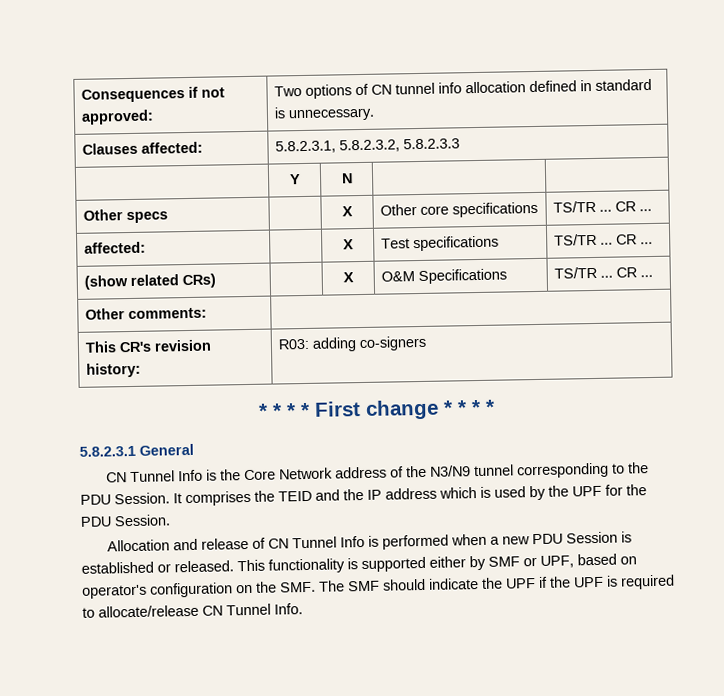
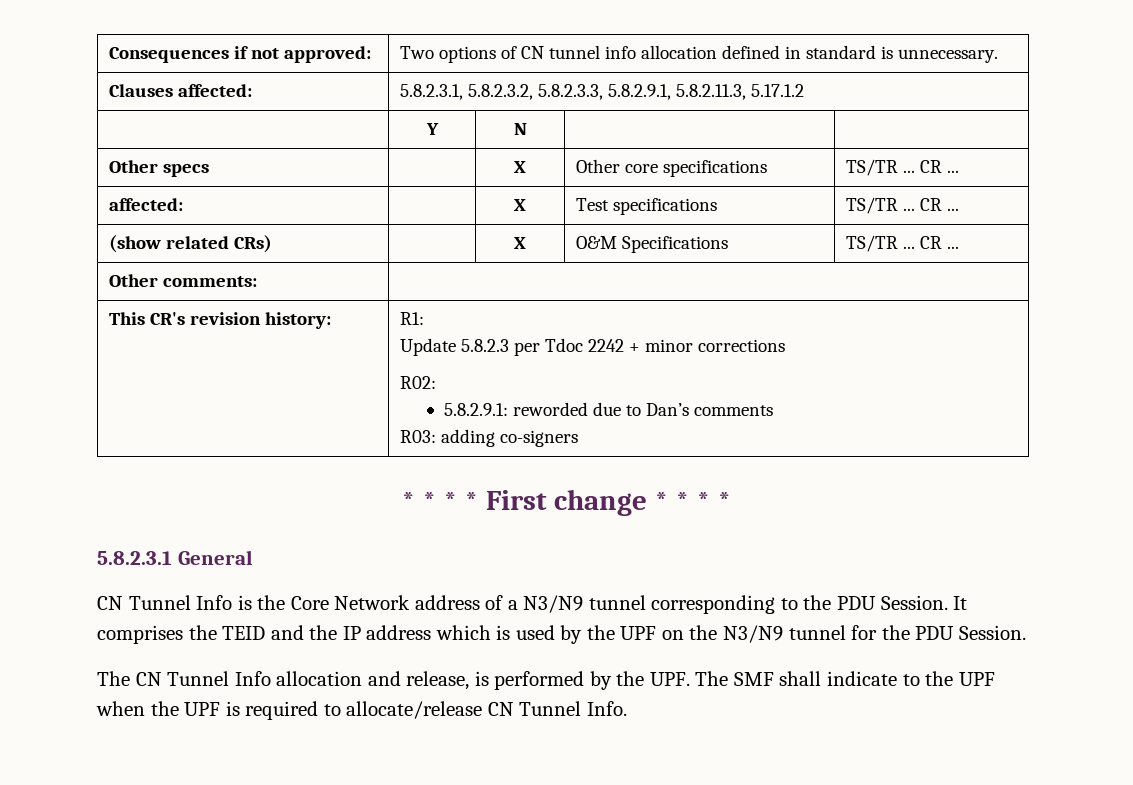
- Clauses affected: | 5.8.2.3.1, 5.8.2.3.2, 5.8.2.3.3
+ Clauses affected: | 5.8.2.3.1, 5.8.2.3.2, 5.8.2.3.3, 5.8.2.9.1, 5.8.2.11.3, 5.17.1.2
- This CR's revision history: | R03: adding co-signers
+ This CR's revision history: | R1:
+ Update 5.8.2.3 per Tdoc 2242 + minor corrections
+ R02:
+ 5.8.2.9.1: reworded due to Dan’s comments
+ R03: adding co-signers
- CN Tunnel Info is the Core Network address of the N3/N9 tunnel corresponding to the PDU Session.
+ CN Tunnel Info is the Core Network address of a N3/N9 tunnel corresponding to the PDU Session.
- It comprises the TEID and the IP address which is used by the UPF for the PDU Session.
+ It comprises the TEID and the IP address which is used by the UPF on the N3/N9 tunnel for the PDU Session.
- Allocation and release of CN Tunnel Info is performed when a new PDU Session is established or released. This functionality is supported either by SMF or UPF, based on operator's configuration on the SMF. The SMF should indicate the UPF if the UPF is required to allocate/release CN Tunnel Info.
+ The CN Tunnel Info allocation and release, is performed by the UPF. The SMF shall indicate to the UPF when the UPF is required to allocate/release CN Tunnel Info.

